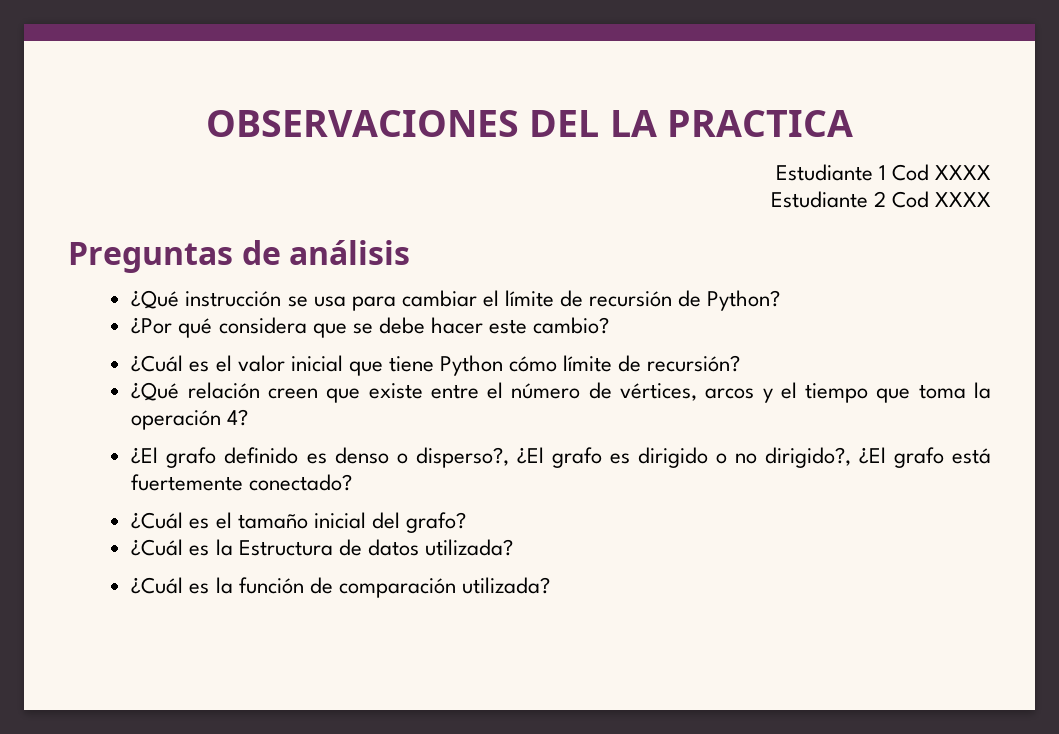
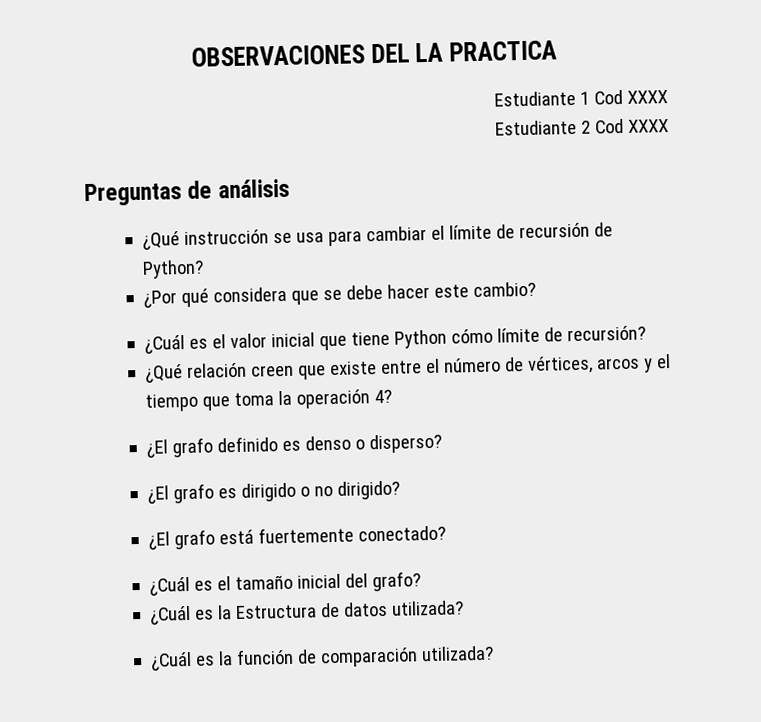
- ¿El grafo definido es denso o disperso?, ¿El grafo es dirigido o no dirigido?, ¿El grafo está fuertemente conectado?
+ ¿El grafo definido es denso o disperso?
+ ¿El grafo es dirigido o no dirigido?
+ ¿El grafo está fuertemente conectado?

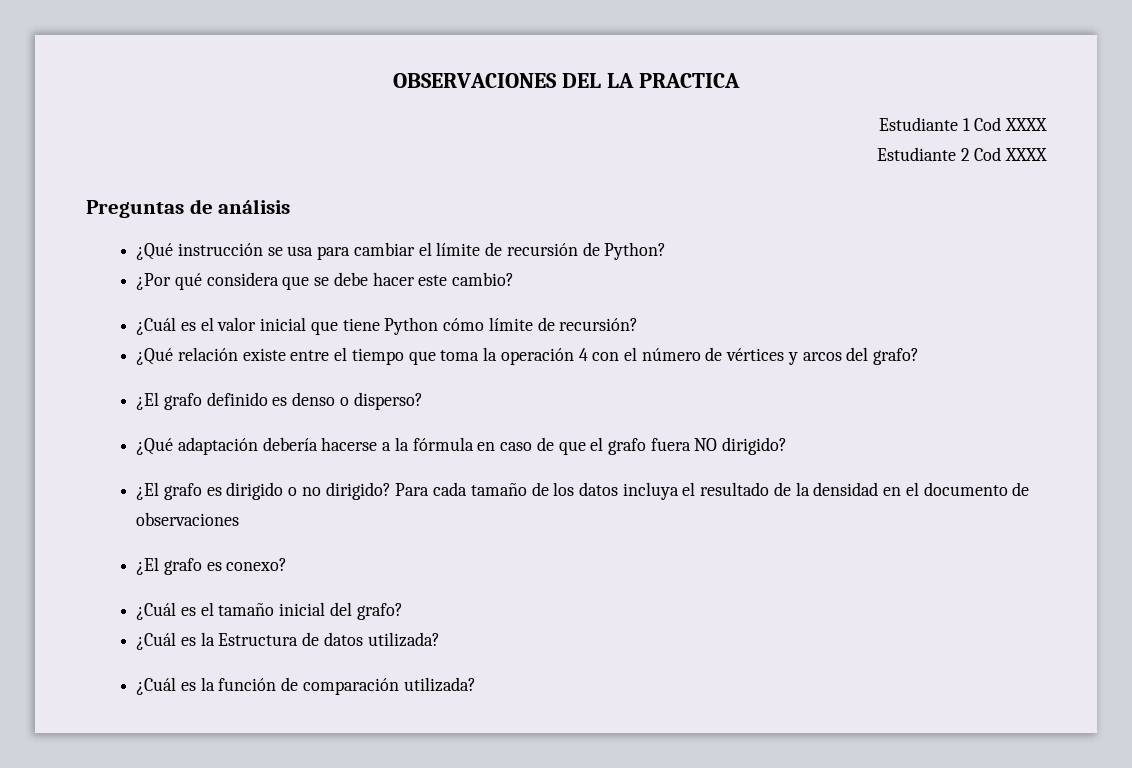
- ¿Qué relación creen que existe entre el número de vértices, arcos y el tiempo que toma la operación 4?
+ ¿Qué relación existe entre el tiempo que toma la operación 4 con el número de vértices y arcos del grafo?
+ ¿Qué adaptación debería hacerse a la fórmula en caso de que el grafo fuera NO dirigido?
- ¿El grafo es dirigido o no dirigido?
- ¿El grafo está fuertemente conectado?
+ ¿El grafo es dirigido o no dirigido? Para cada tamaño de los datos incluya el resultado de la densidad en el documento de observaciones
+ ¿El grafo es conexo?

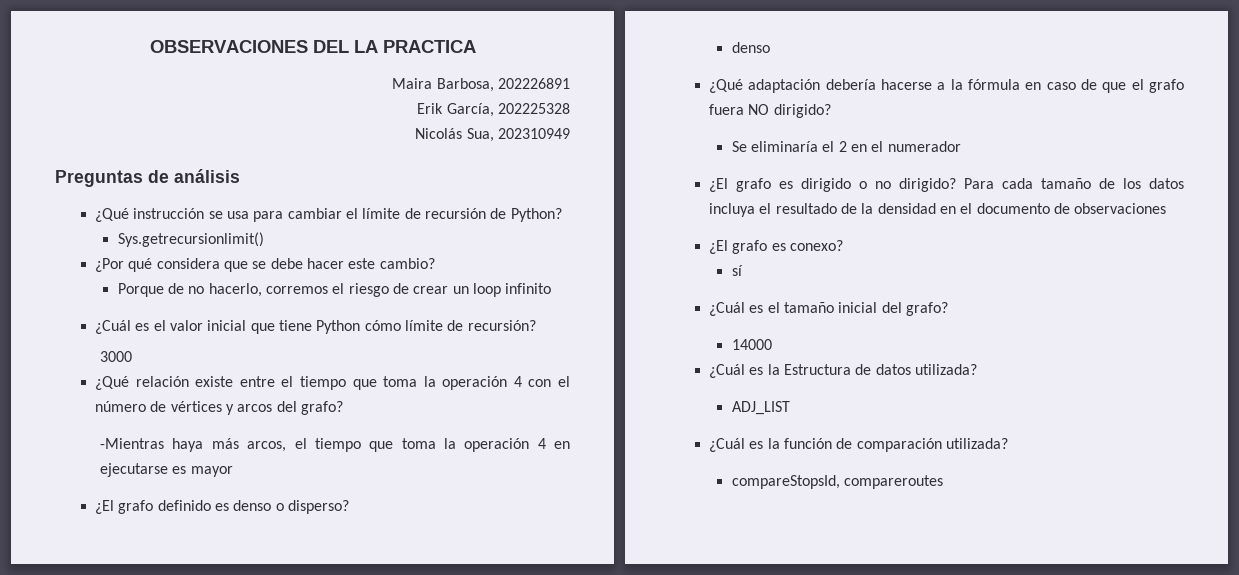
- Estudiante 1 Cod XXXX
- Estudiante 2 Cod XXXX
+ Maira Barbosa, 202226891
+ Erik García, 202225328
+ Nicolás Sua, 202310949
+ Sys.getrecursionlimit()
+ Porque de no hacerlo, corremos el riesgo de crear un loop infinito
+ 3000
+ -Mientras haya más arcos, el tiempo que toma la operación 4 en ejecutarse es mayor
  ¿El grafo definido es denso o disperso?
+ denso
+ Se eliminaría el 2 en el numerador
+ sí
+ 14000
+ ADJ_LIST
+ compareStopsId, compareroutes

